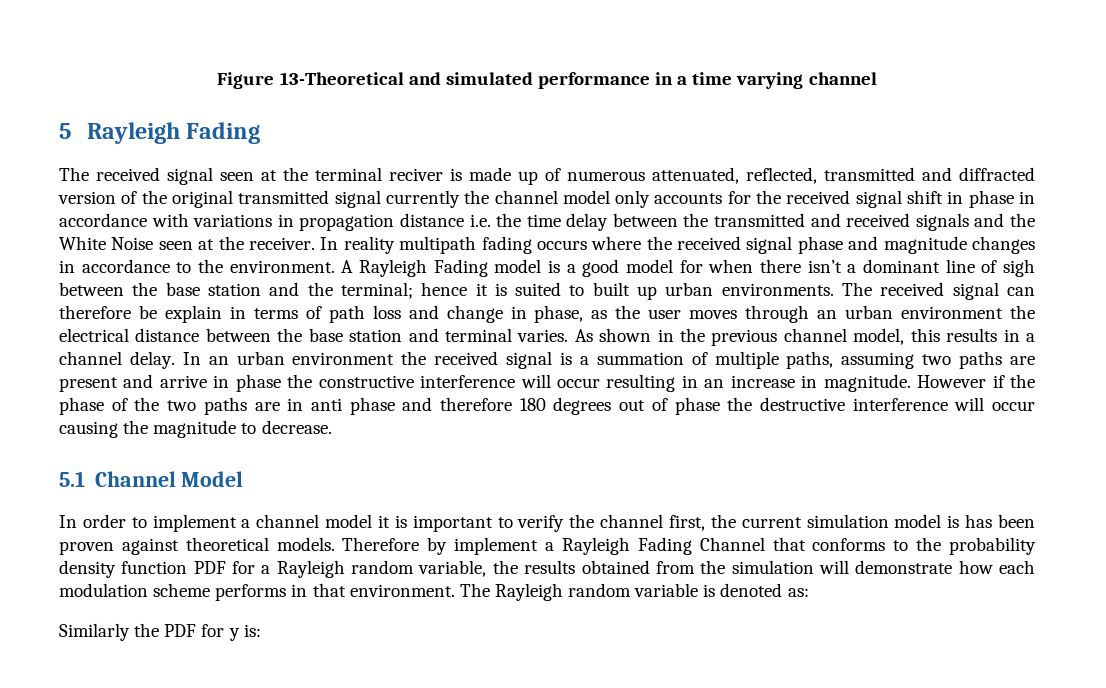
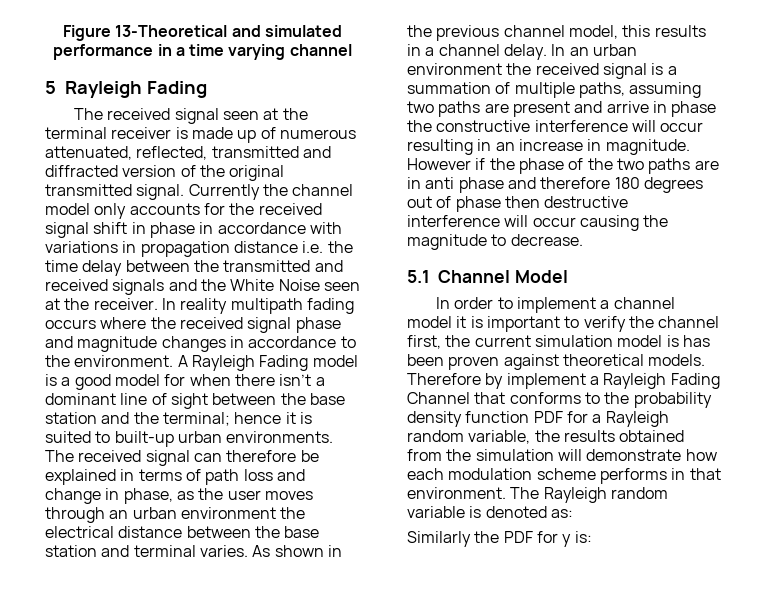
- The received signal seen at the terminal reciver is made up of numerous attenuated, reflected, transmitted and diffracted version of the original transmitted signal currently the channel model only accounts for the received signal shift in phase in accordance with variations in propagation distance i.e. the time delay between the transmitted and received signals and the White Noise seen at the receiver.
+ The received signal seen at the terminal receiver is made up of numerous attenuated, reflected, transmitted and diffracted version of the original transmitted signal. Currently the channel model only accounts for the received signal shift in phase in accordance with variations in propagation distance i.e. the time delay between the transmitted and received signals and the White Noise seen at the receiver.
- A Rayleigh Fading model is a good model for when there isn’t a dominant line of sigh between the base station and the terminal; hence it is suited to built up urban environments.
+ A Rayleigh Fading model is a good model for when there isn’t a dominant line of sight between the base station and the terminal; hence it is suited to built-up urban environments.
- The received signal can therefore be explain in terms of path loss and change in phase, as the user moves through an urban environment the electrical distance between the base station and terminal varies.
+ The received signal can therefore be explained in terms of path loss and change in phase, as the user moves through an urban environment the electrical distance between the base station and terminal varies.
- However if the phase of the two paths are in anti phase and therefore 180 degrees out of phase the destructive interference will occur causing the magnitude to decrease.
+ However if the phase of the two paths are in anti phase and therefore 180 degrees out of phase then destructive interference will occur causing the magnitude to decrease.

